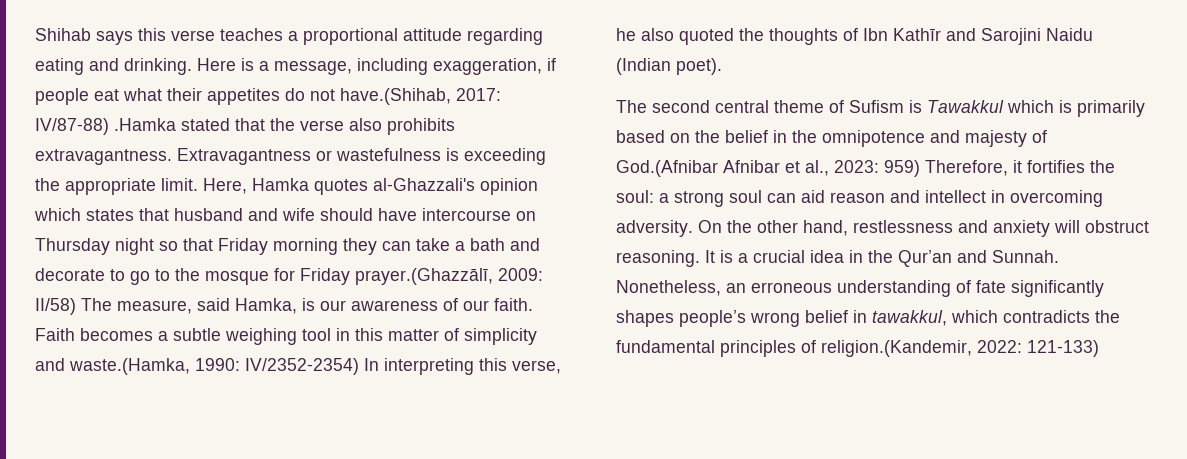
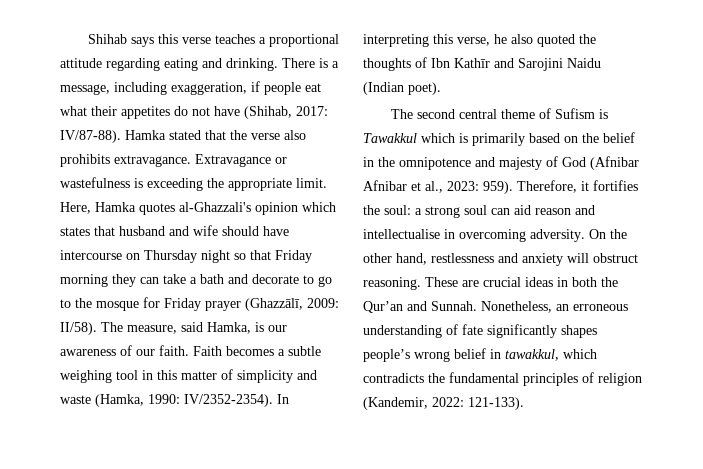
- Here is a message, including exaggeration, if people eat what their appetites do not have.(Shihab, 2017: IV/87-88) .Hamka stated that the verse also prohibits extravagantness. Extravagantness or wastefulness is exceeding the appropriate limit.
+ There is a message, including exaggeration, if people eat what their appetites do not have (Shihab, 2017: IV/87-88). Hamka stated that the verse also prohibits extravagance. Extravagance or wastefulness is exceeding the appropriate limit.
- Here, Hamka quotes al-Ghazzali's opinion which states that husband and wife should have intercourse on Thursday night so that Friday morning they can take a bath and decorate to go to the mosque for Friday prayer.(Ghazzālī, 2009: II/58) The measure, said Hamka, is our awareness of our faith.
+ Here, Hamka quotes al-Ghazzali's opinion which states that husband and wife should have intercourse on Thursday night so that Friday morning they can take a bath and decorate to go to the mosque for Friday prayer (Ghazzālī, 2009: II/58). The measure, said Hamka, is our awareness of our faith.
- Faith becomes a subtle weighing tool in this matter of simplicity and waste.(Hamka, 1990: IV/2352-2354) In interpreting this verse, he also quoted the thoughts of Ibn Kathīr and Sarojini Naidu (Indian poet).
+ Faith becomes a subtle weighing tool in this matter of simplicity and waste (Hamka, 1990: IV/2352-2354). In interpreting this verse, he also quoted the thoughts of Ibn Kathīr and Sarojini Naidu (Indian poet).
- The second central theme of Sufism is Tawakkul which is primarily based on the belief in the omnipotence and majesty of God.(Afnibar Afnibar et al., 2023: 959) Therefore, it fortifies the soul: a strong soul can aid reason and intellect in overcoming adversity.
+ The second central theme of Sufism is Tawakkul which is primarily based on the belief in the omnipotence and majesty of God (Afnibar Afnibar et al., 2023: 959). Therefore, it fortifies the soul: a strong soul can aid reason and intellectualise in overcoming adversity.
- It is a crucial idea in the Qur’an and Sunnah.
+ These are crucial ideas in both the Qur’an and Sunnah.
- Nonetheless, an erroneous understanding of fate significantly shapes people’s wrong belief in tawakkul, which contradicts the fundamental principles of religion.(Kandemir, 2022: 121-133)
+ Nonetheless, an erroneous understanding of fate significantly shapes people’s wrong belief in tawakkul, which contradicts the fundamental principles of religion (Kandemir, 2022: 121-133).

